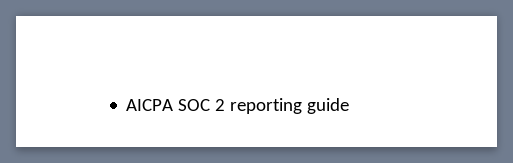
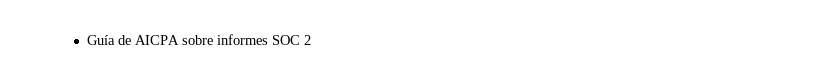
- AICPA SOC 2 reporting guide
+ Guía de AICPA sobre informes SOC 2

